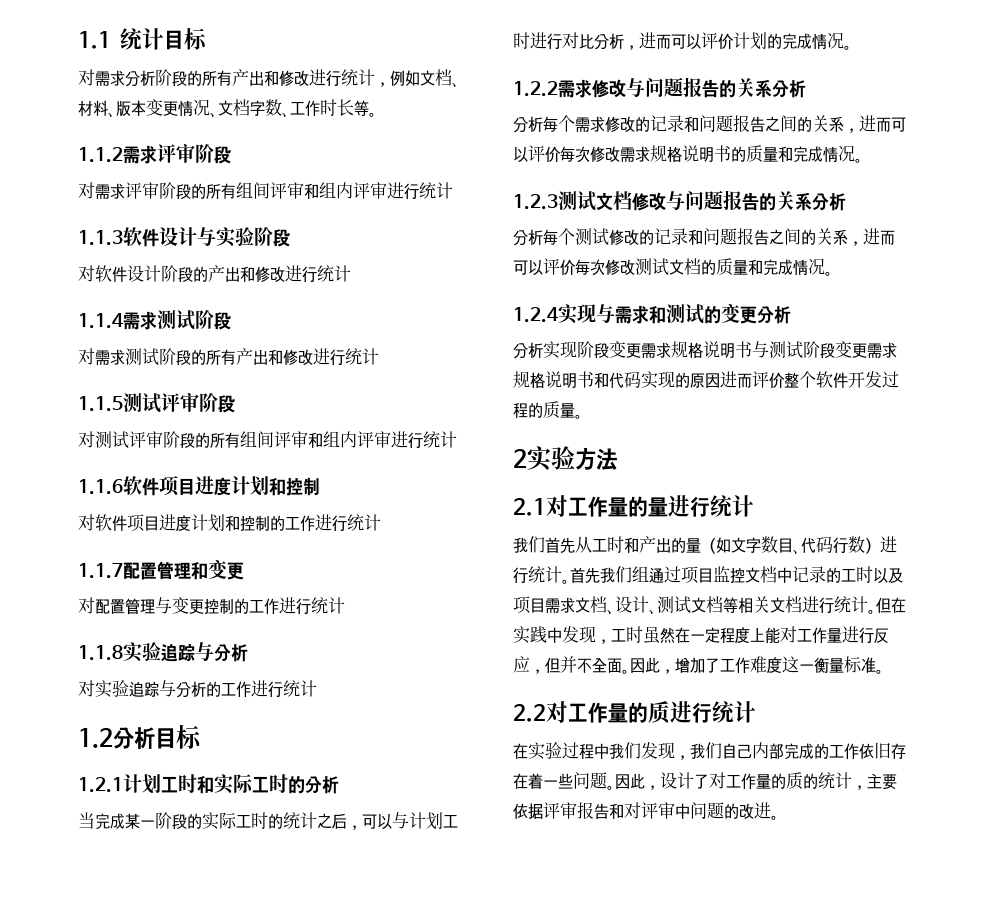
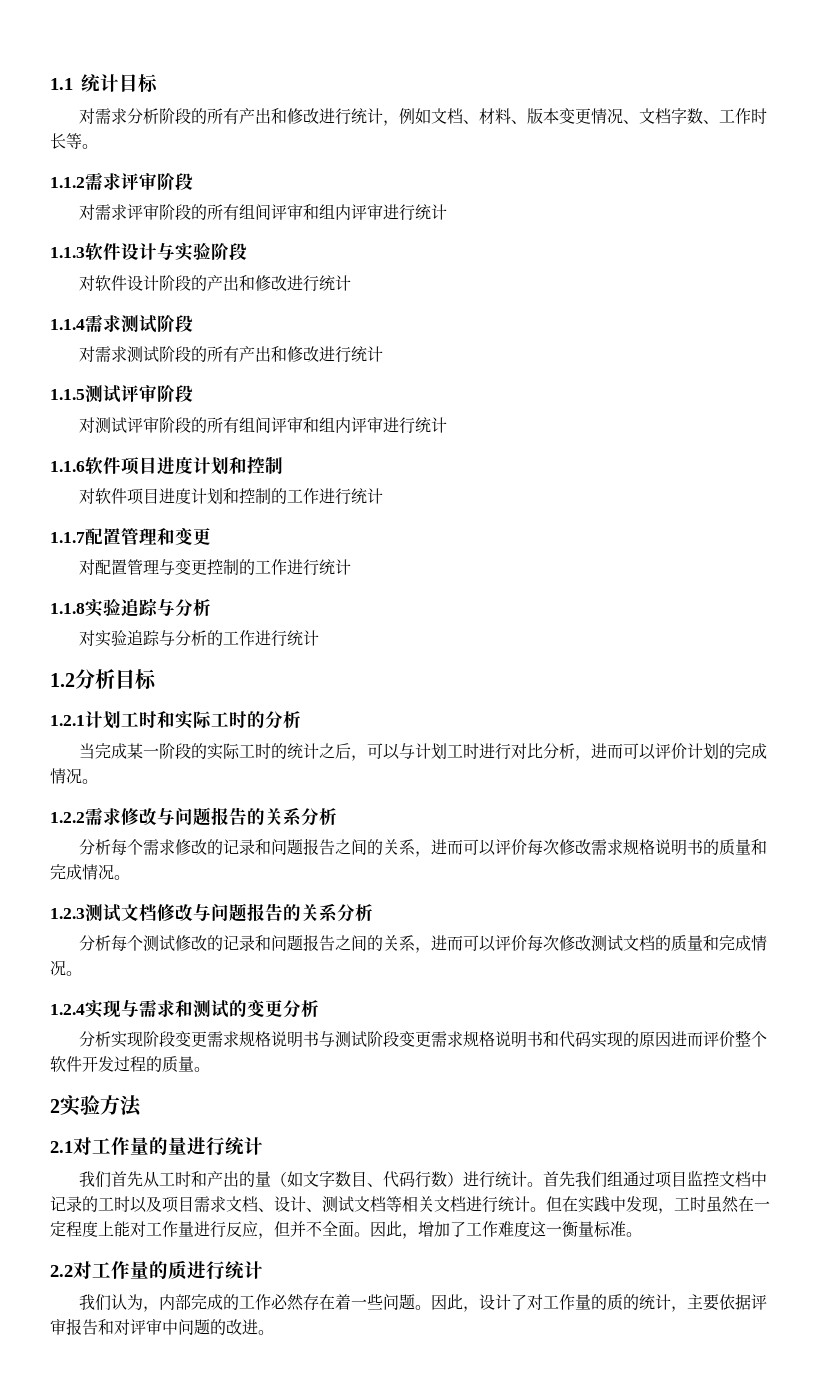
- 在实验过程中我们发现，我们自己内部完成的工作依旧存在着一些问题。
+ 我们认为，内部完成的工作必然存在着一些问题。

